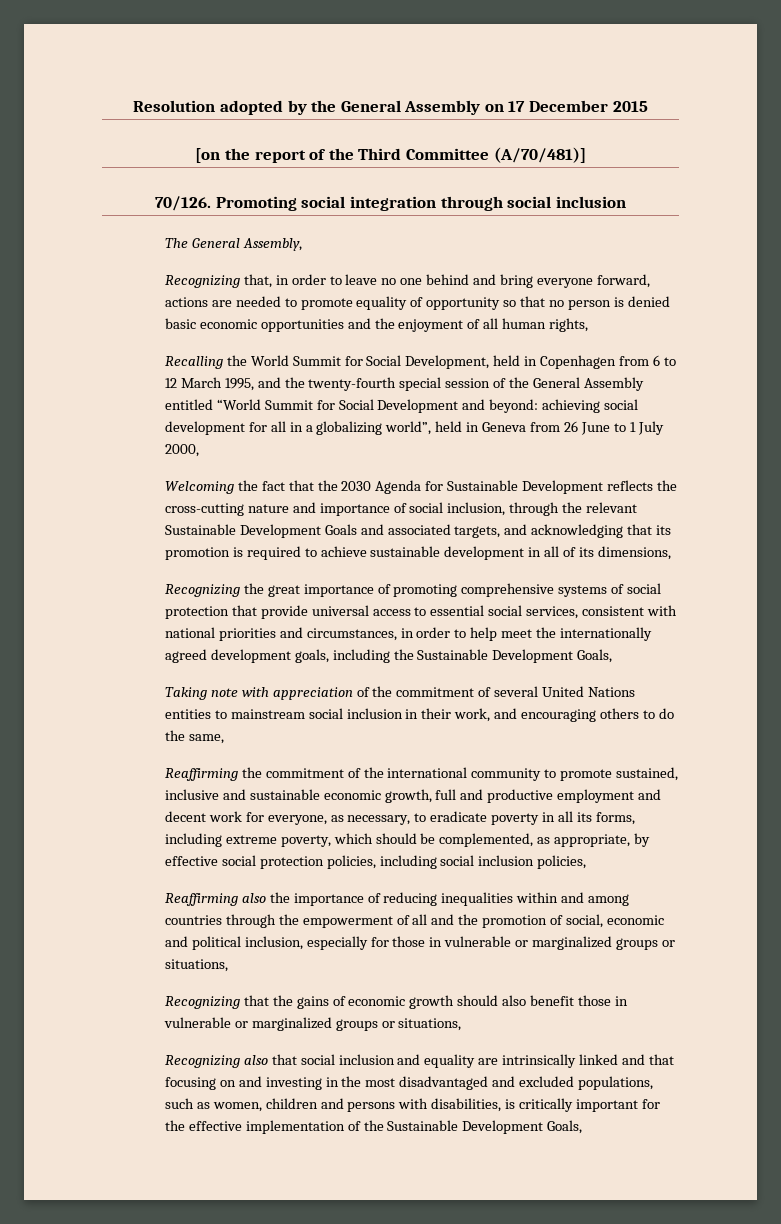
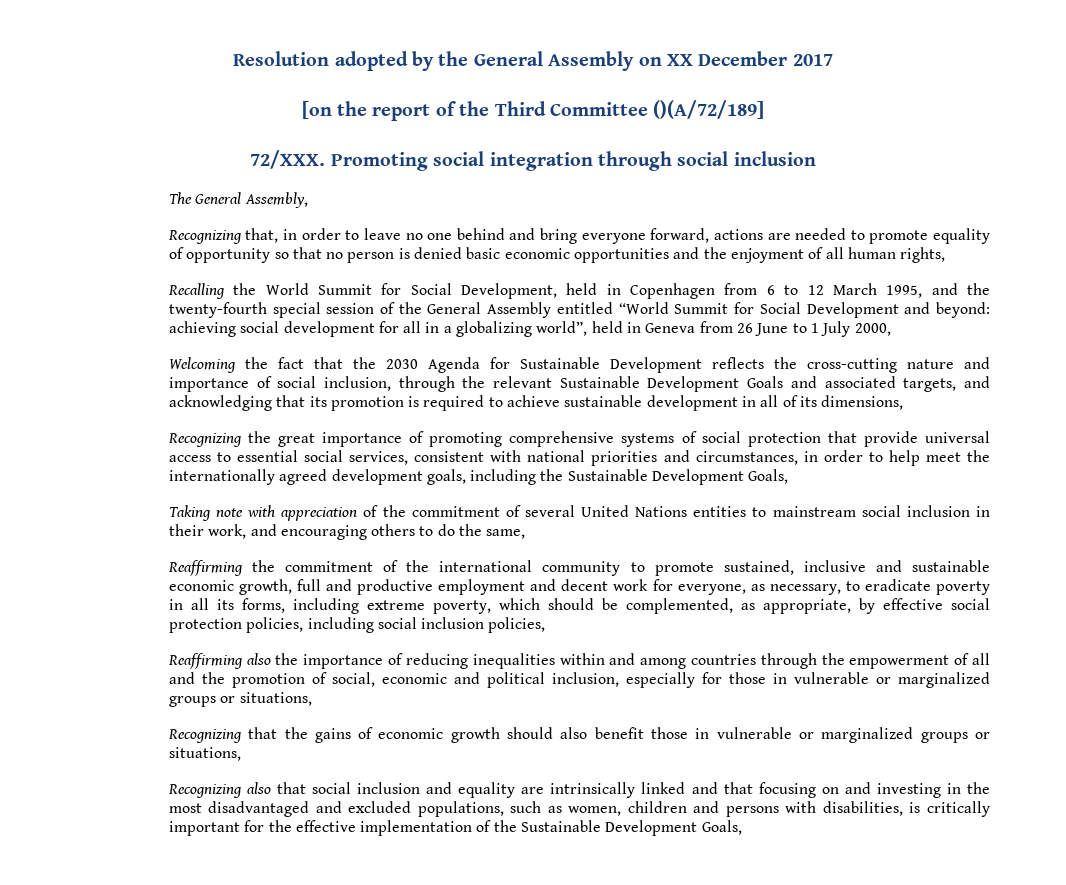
- Resolution adopted by the General Assembly on 17 December 2015
+ Resolution adopted by the General Assembly on XX December 2017
- [on the report of the Third Committee (A/70/481)]
- 70/126.
+ [on the report of the Third Committee ()(A/72/189]
+ 72/XXX.

